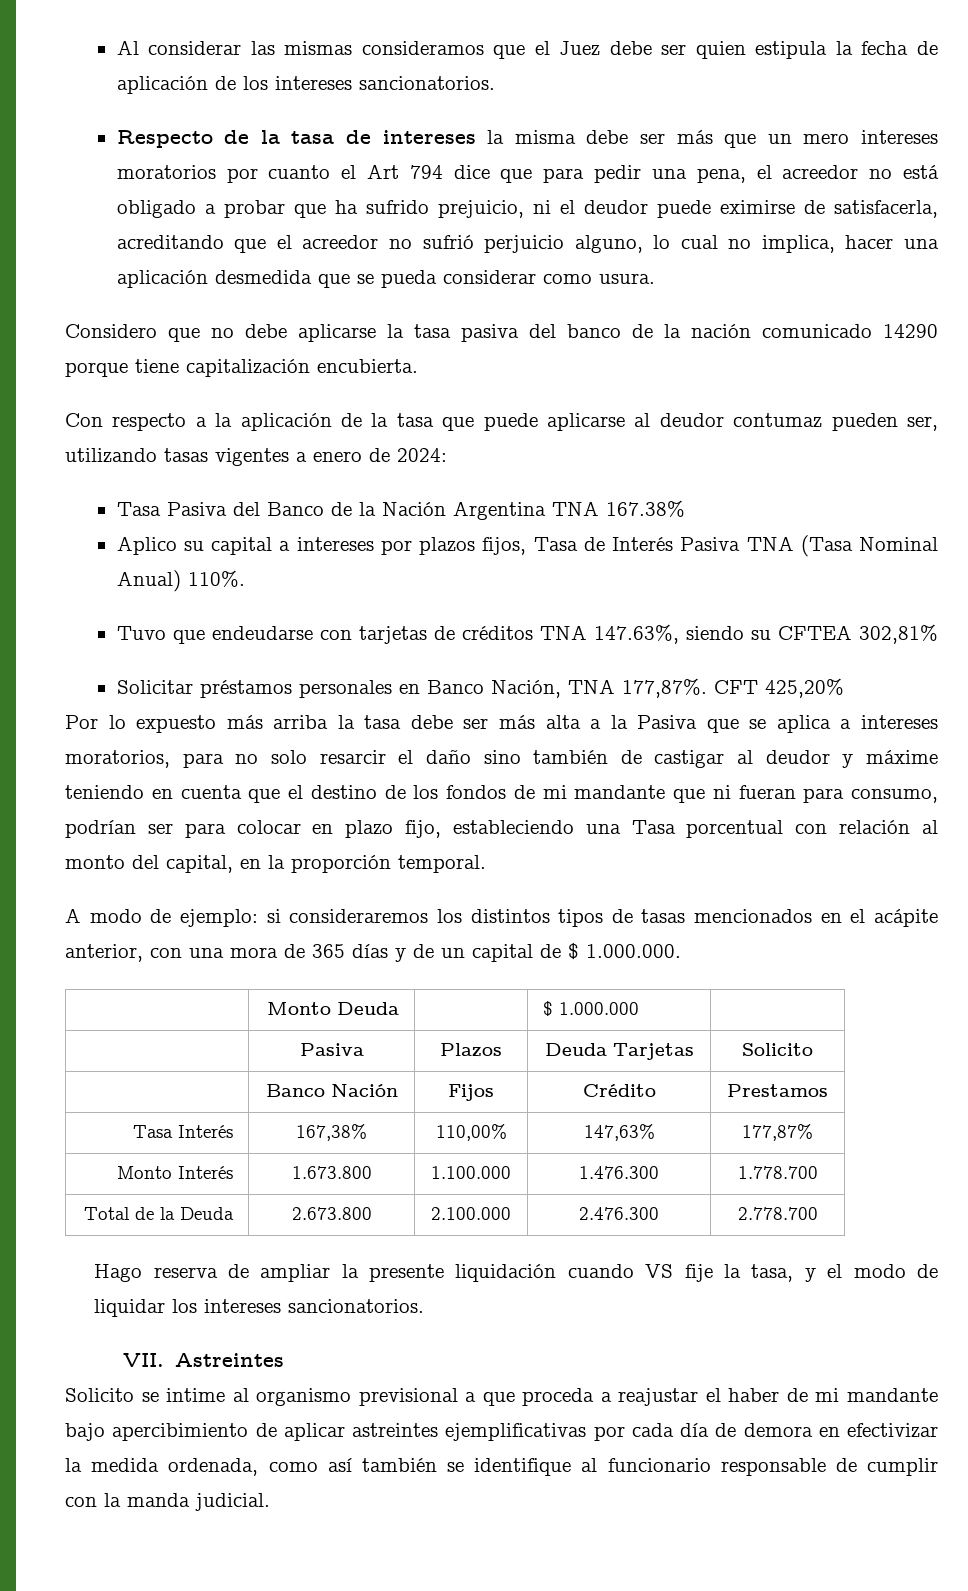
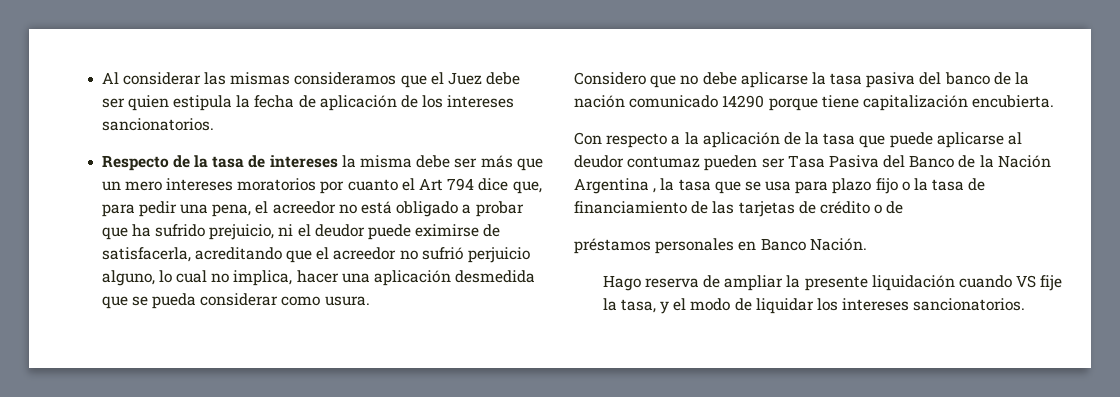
- Respecto de la tasa de intereses la misma debe ser más que un mero intereses moratorios por cuanto el Art 794 dice que para pedir una pena, el acreedor no está obligado a probar que ha sufrido prejuicio, ni el deudor puede eximirse de satisfacerla, acreditando que el acreedor no sufrió perjuicio alguno, lo cual no implica, hacer una aplicación desmedida que se pueda considerar como usura.
+ Respecto de la tasa de intereses la misma debe ser más que un mero intereses moratorios por cuanto el Art 794 dice que, para pedir una pena, el acreedor no está obligado a probar que ha sufrido prejuicio, ni el deudor puede eximirse de satisfacerla, acreditando que el acreedor no sufrió perjuicio alguno, lo cual no implica, hacer una aplicación desmedida que se pueda considerar como usura.
- Con respecto a la aplicación de la tasa que puede aplicarse al deudor contumaz pueden ser, utilizando tasas vigentes a enero de 2024:
- Tasa Pasiva del Banco de la Nación Argentina TNA 167.38%
- Aplico su capital a intereses por plazos fijos, Tasa de Interés Pasiva TNA (Tasa Nominal Anual) 110%.
- Tuvo que endeudarse con tarjetas de créditos TNA 147.63%, siendo su CFTEA 302,81%
- Solicitar préstamos personales en Banco Nación, TNA 177,87%. CFT 425,20%
- Por lo expuesto más arriba la tasa debe ser más alta a la Pasiva que se aplica a intereses moratorios, para no solo resarcir el daño sino también de castigar al deudor y máxime teniendo en cuenta que el destino de los fondos de mi mandante que ni fueran para consumo, podrían ser para colocar en plazo fijo, estableciendo una Tasa porcentual con relación al monto del capital, en la proporción temporal.
- A modo de ejemplo: si consideraremos los distintos tipos de tasas mencionados en el acápite anterior, con una mora de 365 días y de un capital de $ 1.000.000.
- | Monto Deuda | | $ 1.000.000 |
- | Pasiva | Plazos | Deuda Tarjetas | Solicito
- | Banco Nación | Fijos | Crédito | Prestamos
- Tasa Interés | 167,38% | 110,00% | 147,63% | 177,87%
- Monto Interés | 1.673.800 | 1.100.000 | 1.476.300 | 1.778.700
- Total de la Deuda | 2.673.800 | 2.100.000 | 2.476.300 | 2.778.700
+ Con respecto a la aplicación de la tasa que puede aplicarse al deudor contumaz pueden ser Tasa Pasiva del Banco de la Nación Argentina , la tasa que se usa para plazo fijo o la tasa de financiamiento de las tarjetas de crédito o de
+ préstamos personales en Banco Nación.
- VII. Astreintes
- Solicito se intime al organismo previsional a que proceda a reajustar el haber de mi mandante bajo apercibimiento de aplicar astreintes ejemplificativas por cada día de demora en efectivizar la medida ordenada, como así también se identifique al funcionario responsable de cumplir con la manda judicial.

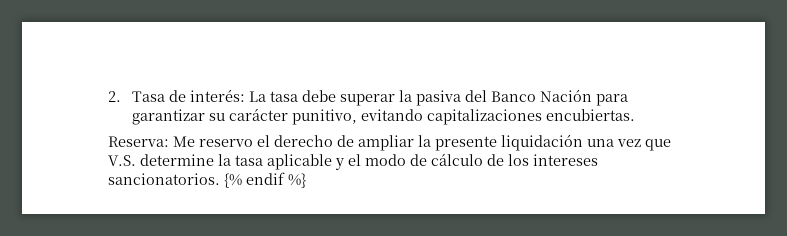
- Al considerar las mismas consideramos que el Juez debe ser quien estipula la fecha de aplicación de los intereses sancionatorios.
- Respecto de la tasa de intereses la misma debe ser más que un mero intereses moratorios por cuanto el Art 794 dice que, para pedir una pena, el acreedor no está obligado a probar que ha sufrido prejuicio, ni el deudor puede eximirse de satisfacerla, acreditando que el acreedor no sufrió perjuicio alguno, lo cual no implica, hacer una aplicación desmedida que se pueda considerar como usura.
- Considero que no debe aplicarse la tasa pasiva del banco de la nación comunicado 14290 porque tiene capitalización encubierta.
- Con respecto a la aplicación de la tasa que puede aplicarse al deudor contumaz pueden ser Tasa Pasiva del Banco de la Nación Argentina , la tasa que se usa para plazo fijo o la tasa de financiamiento de las tarjetas de crédito o de
- préstamos personales en Banco Nación.
- Hago reserva de ampliar la presente liquidación cuando VS fije la tasa, y el modo de liquidar los intereses sancionatorios.
+ 2. Tasa de interés: La tasa debe superar la pasiva del Banco Nación para garantizar su carácter punitivo, evitando capitalizaciones encubiertas.
+ Reserva: Me reservo el derecho de ampliar la presente liquidación una vez que V.S. determine la tasa aplicable y el modo de cálculo de los intereses sancionatorios. {% endif %}

